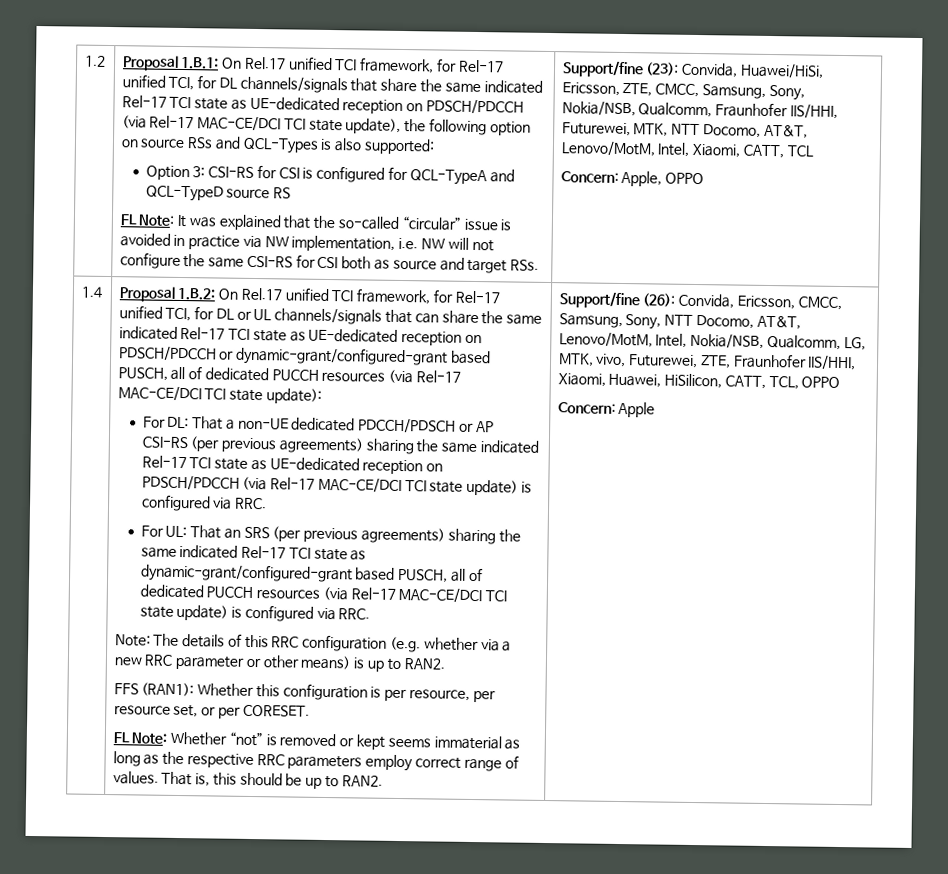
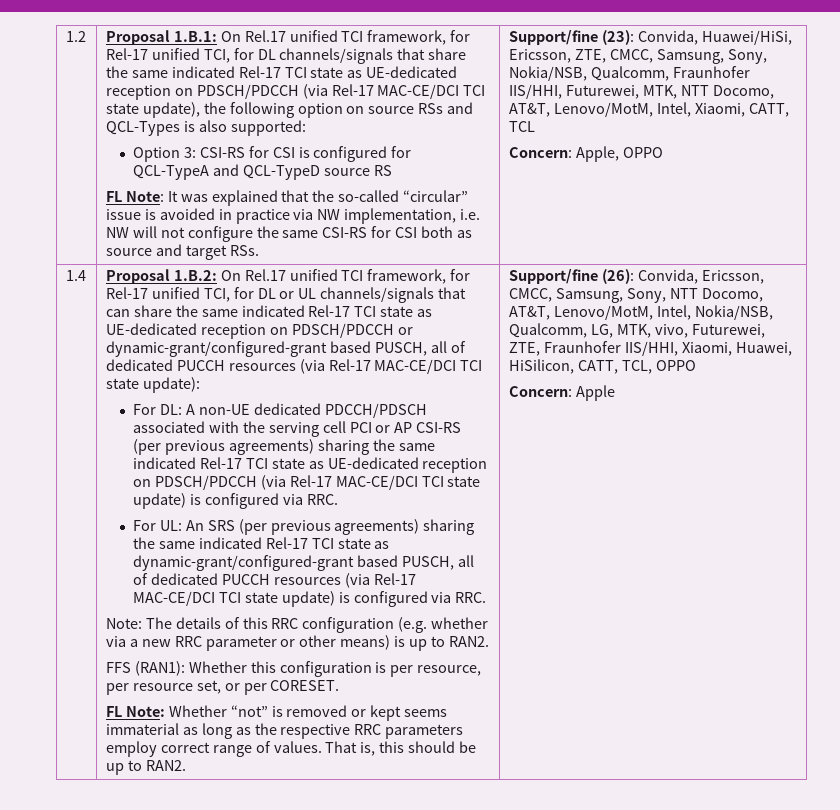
- For DL: That a non-UE dedicated PDCCH/PDSCH or AP CSI-RS (per previous agreements) sharing the same indicated Rel-17 TCI state as UE-dedicated reception on PDSCH/PDCCH (via Rel-17 MAC-CE/DCI TCI state update) is configured via RRC.
+ For DL: A non-UE dedicated PDCCH/PDSCH associated with the serving cell PCI or AP CSI-RS (per previous agreements) sharing the same indicated Rel-17 TCI state as UE-dedicated reception on PDSCH/PDCCH (via Rel-17 MAC-CE/DCI TCI state update) is configured via RRC.
- For UL: That an SRS (per previous agreements) sharing the same indicated Rel-17 TCI state as dynamic-grant/configured-grant based PUSCH, all of dedicated PUCCH resources (via Rel-17 MAC-CE/DCI TCI state update) is configured via RRC.
+ For UL: An SRS (per previous agreements) sharing the same indicated Rel-17 TCI state as dynamic-grant/configured-grant based PUSCH, all of dedicated PUCCH resources (via Rel-17 MAC-CE/DCI TCI state update) is configured via RRC.

